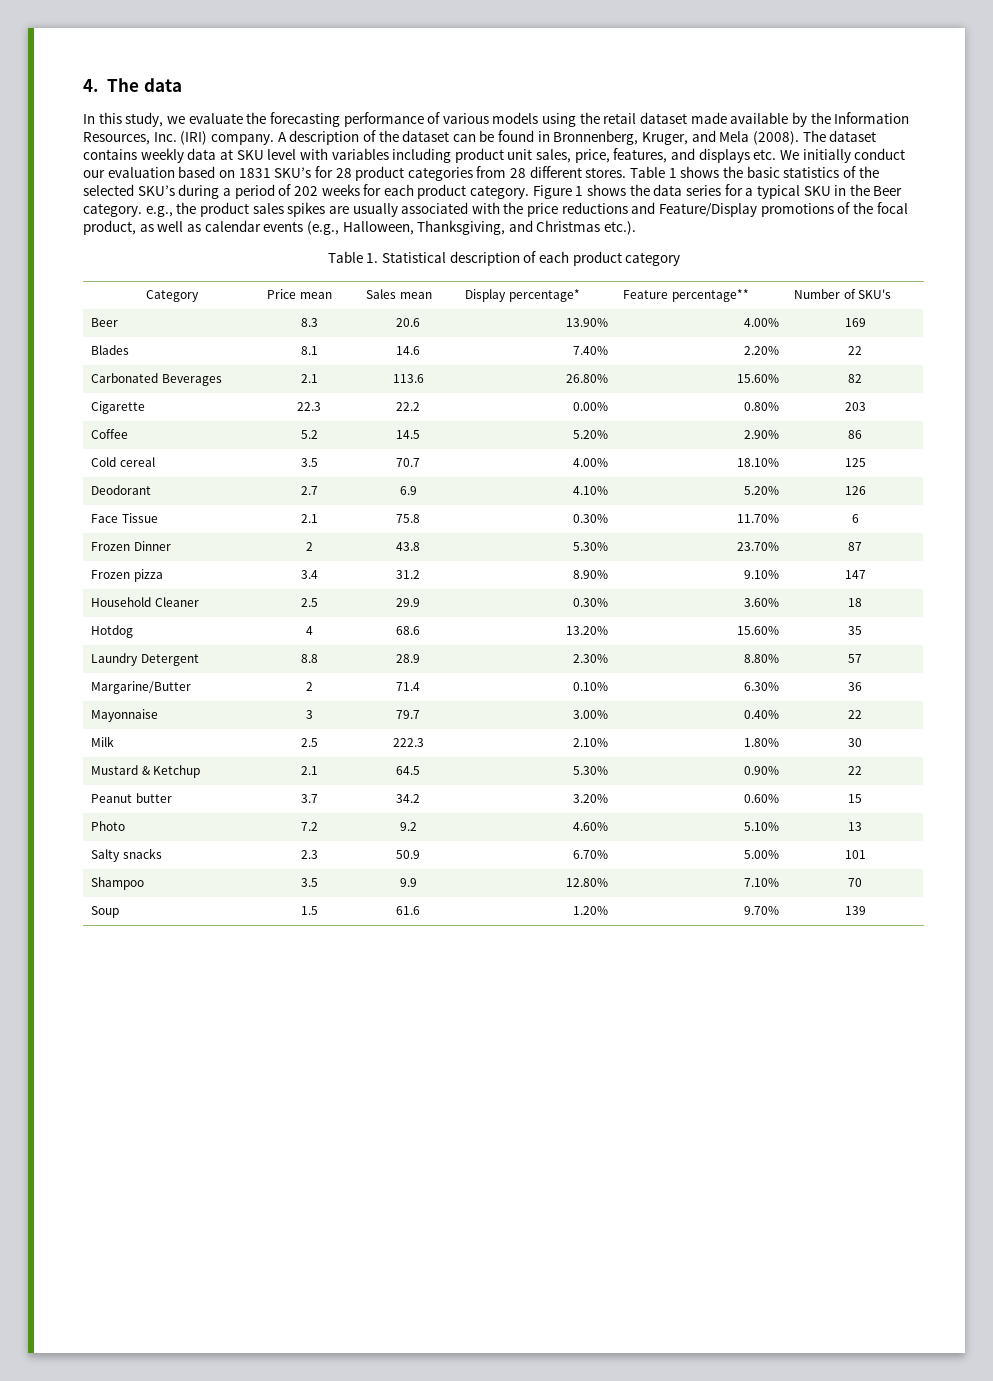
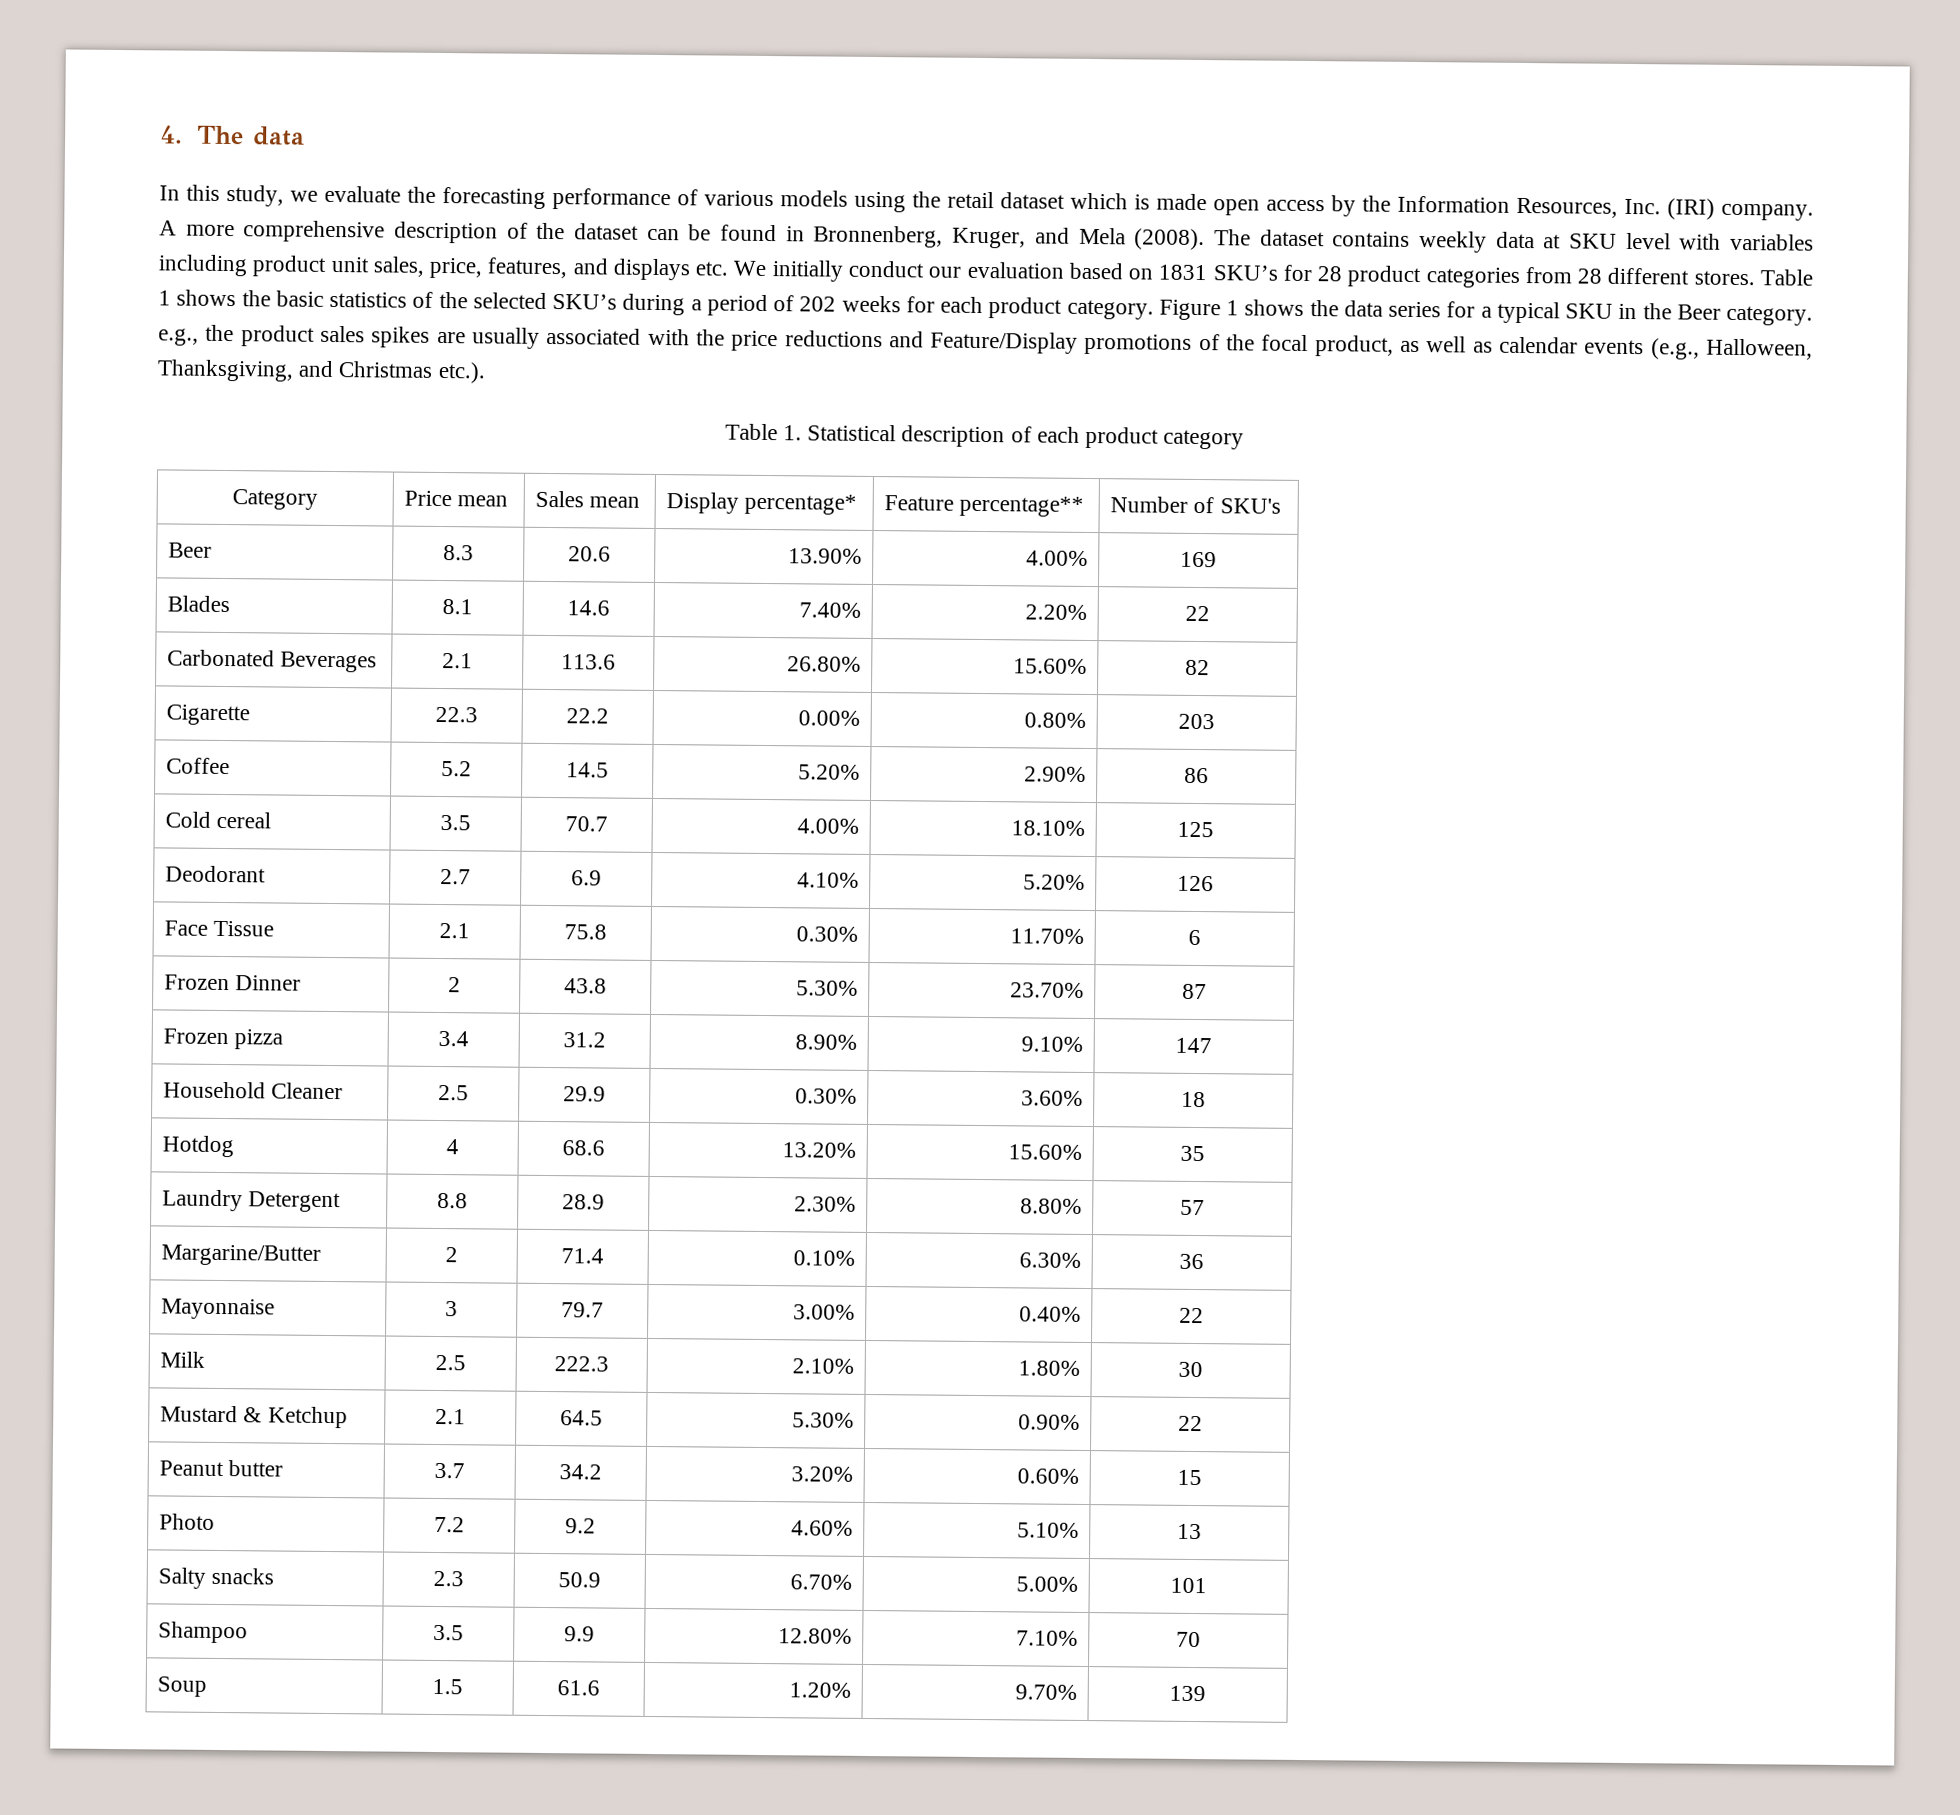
- In this study, we evaluate the forecasting performance of various models using the retail dataset made available by the Information Resources, Inc. (IRI) company.
+ In this study, we evaluate the forecasting performance of various models using the retail dataset which is made open access by the Information Resources, Inc. (IRI) company.
- A description of the dataset can be found in Bronnenberg, Kruger, and Mela (2008).
+ A more comprehensive description of the dataset can be found in Bronnenberg, Kruger, and Mela (2008).

